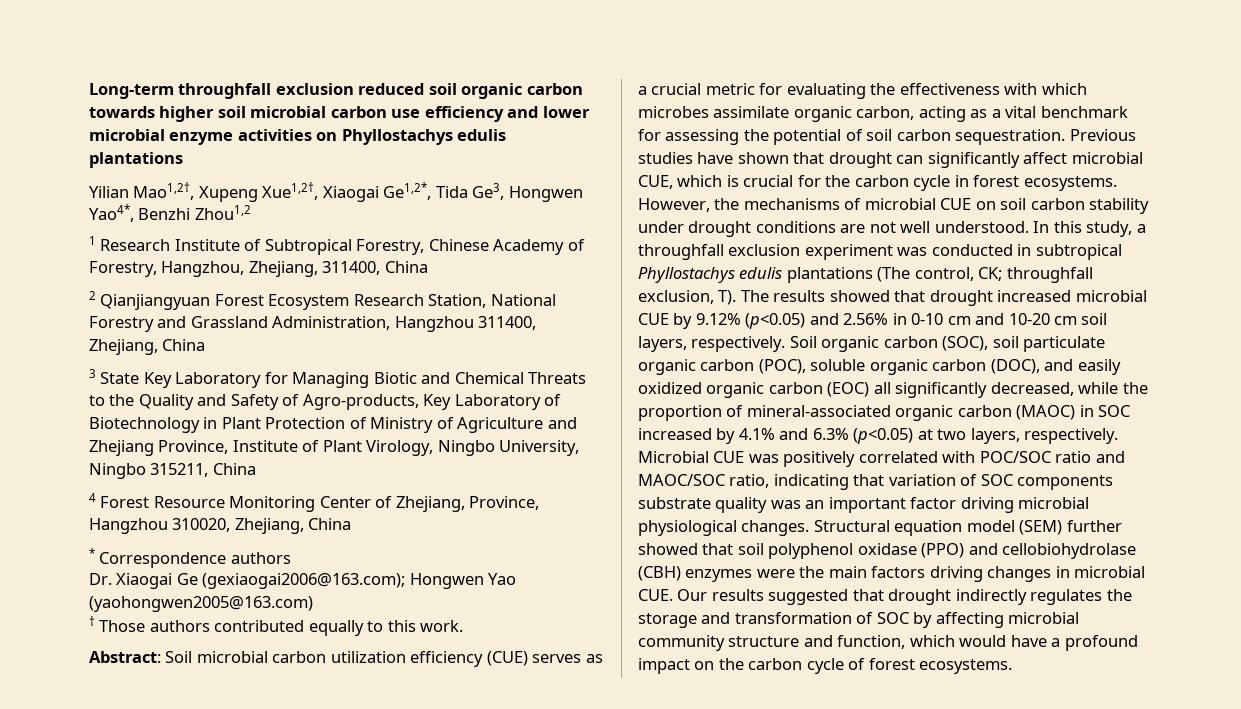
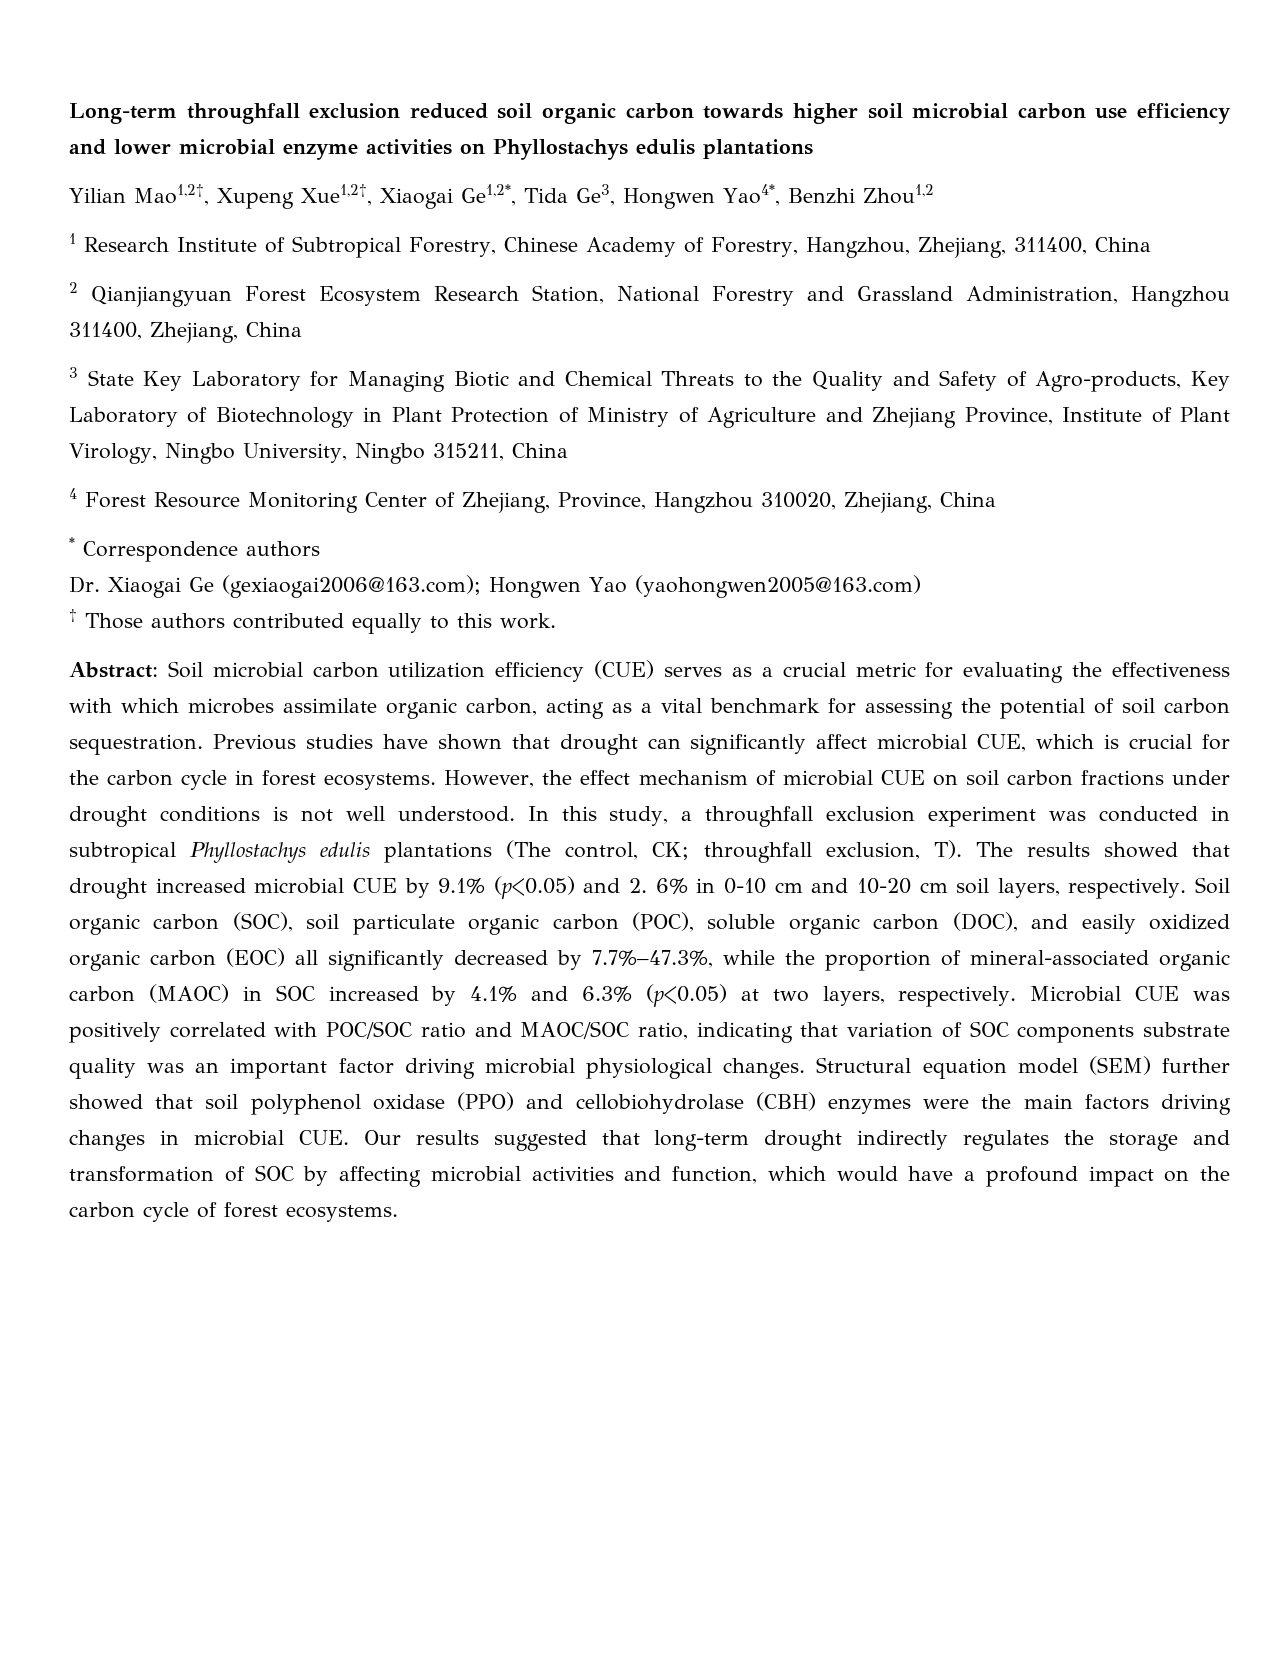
- However, the mechanisms of microbial CUE on soil carbon stability under drought conditions are not well understood.
+ However, the effect mechanism of microbial CUE on soil carbon fractions under drought conditions is not well understood.
- In this study, a throughfall exclusion experiment was conducted in subtropical Phyllostachys edulis plantations (The control, CK; throughfall exclusion, T). The results showed that drought increased microbial CUE by 9.12% (p<0.05) and 2.56% in 0-10 cm and 10-20 cm soil layers, respectively.
+ In this study, a throughfall exclusion experiment was conducted in subtropical Phyllostachys edulis plantations (The control, CK; throughfall exclusion, T). The results showed that drought increased microbial CUE by 9.1% (p<0.05) and 2. 6% in 0-10 cm and 10-20 cm soil layers, respectively.
- Soil organic carbon (SOC), soil particulate organic carbon (POC), soluble organic carbon (DOC), and easily oxidized organic carbon (EOC) all significantly decreased, while the proportion of mineral-associated organic carbon (MAOC) in SOC increased by 4.1% and 6.3% (p<0.05) at two layers, respectively.
+ Soil organic carbon (SOC), soil particulate organic carbon (POC), soluble organic carbon (DOC), and easily oxidized organic carbon (EOC) all significantly decreased by 7.7%–47.3%, while the proportion of mineral-associated organic carbon (MAOC) in SOC increased by 4.1% and 6.3% (p<0.05) at two layers, respectively.
- Structural equation model (SEM) further showed that soil polyphenol oxidase (PPO) and cellobiohydrolase (CBH) enzymes were the main factors driving changes in microbial CUE. Our results suggested that drought indirectly regulates the storage and transformation of SOC by affecting microbial community structure and function, which would have a profound impact on the carbon cycle of forest ecosystems.
+ Structural equation model (SEM) further showed that soil polyphenol oxidase (PPO) and cellobiohydrolase (CBH) enzymes were the main factors driving changes in microbial CUE. Our results suggested that long-term drought indirectly regulates the storage and transformation of SOC by affecting microbial activities and function, which would have a profound impact on the carbon cycle of forest ecosystems.

